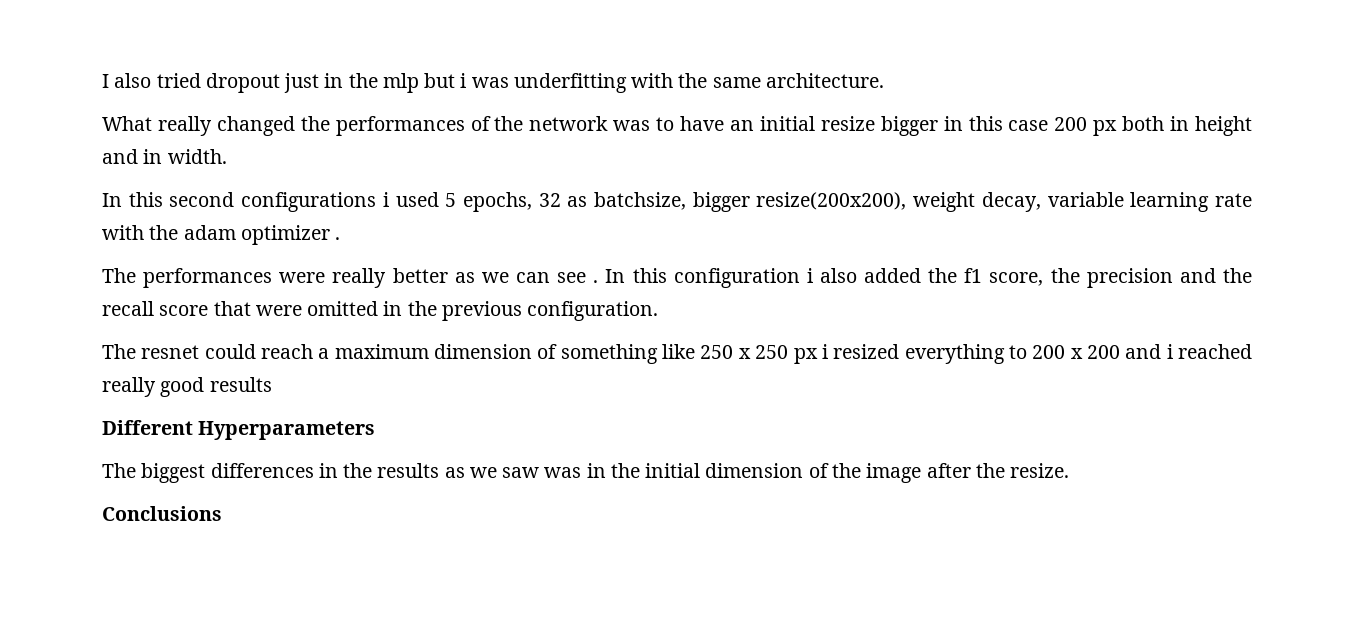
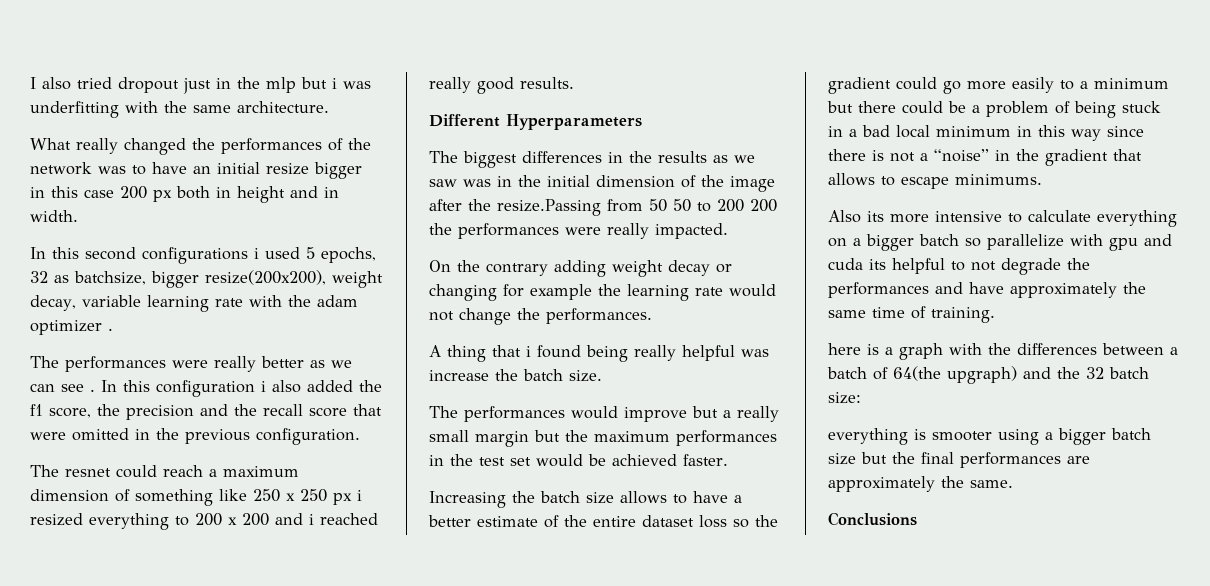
- The resnet could reach a maximum dimension of something like 250 x 250 px i resized everything to 200 x 200 and i reached really good results
+ The resnet could reach a maximum dimension of something like 250 x 250 px i resized everything to 200 x 200 and i reached really good results.
- The biggest differences in the results as we saw was in the initial dimension of the image after the resize.
+ The biggest differences in the results as we saw was in the initial dimension of the image after the resize.Passing from 50 50 to 200 200 the performances were really impacted.
+ On the contrary adding weight decay or changing for example the learning rate would not change the performances.
+ A thing that i found being really helpful was increase the batch size.
+ The performances would improve but a really small margin but the maximum performances in the test set would be achieved faster.
+ Increasing the batch size allows to have a better estimate of the entire dataset loss so the gradient could go more easily to a minimum but there could be a problem of being stuck in a bad local minimum in this way since there is not a “noise” in the gradient that allows to escape minimums.
+ Also its more intensive to calculate everything on a bigger batch so parallelize with gpu and cuda its helpful to not degrade the performances and have approximately the same time of training.
+ here is a graph with the differences between a batch of 64(the upgraph) and the 32 batch size:
+ everything is smooter using a bigger batch size but the final performances are approximately the same.

